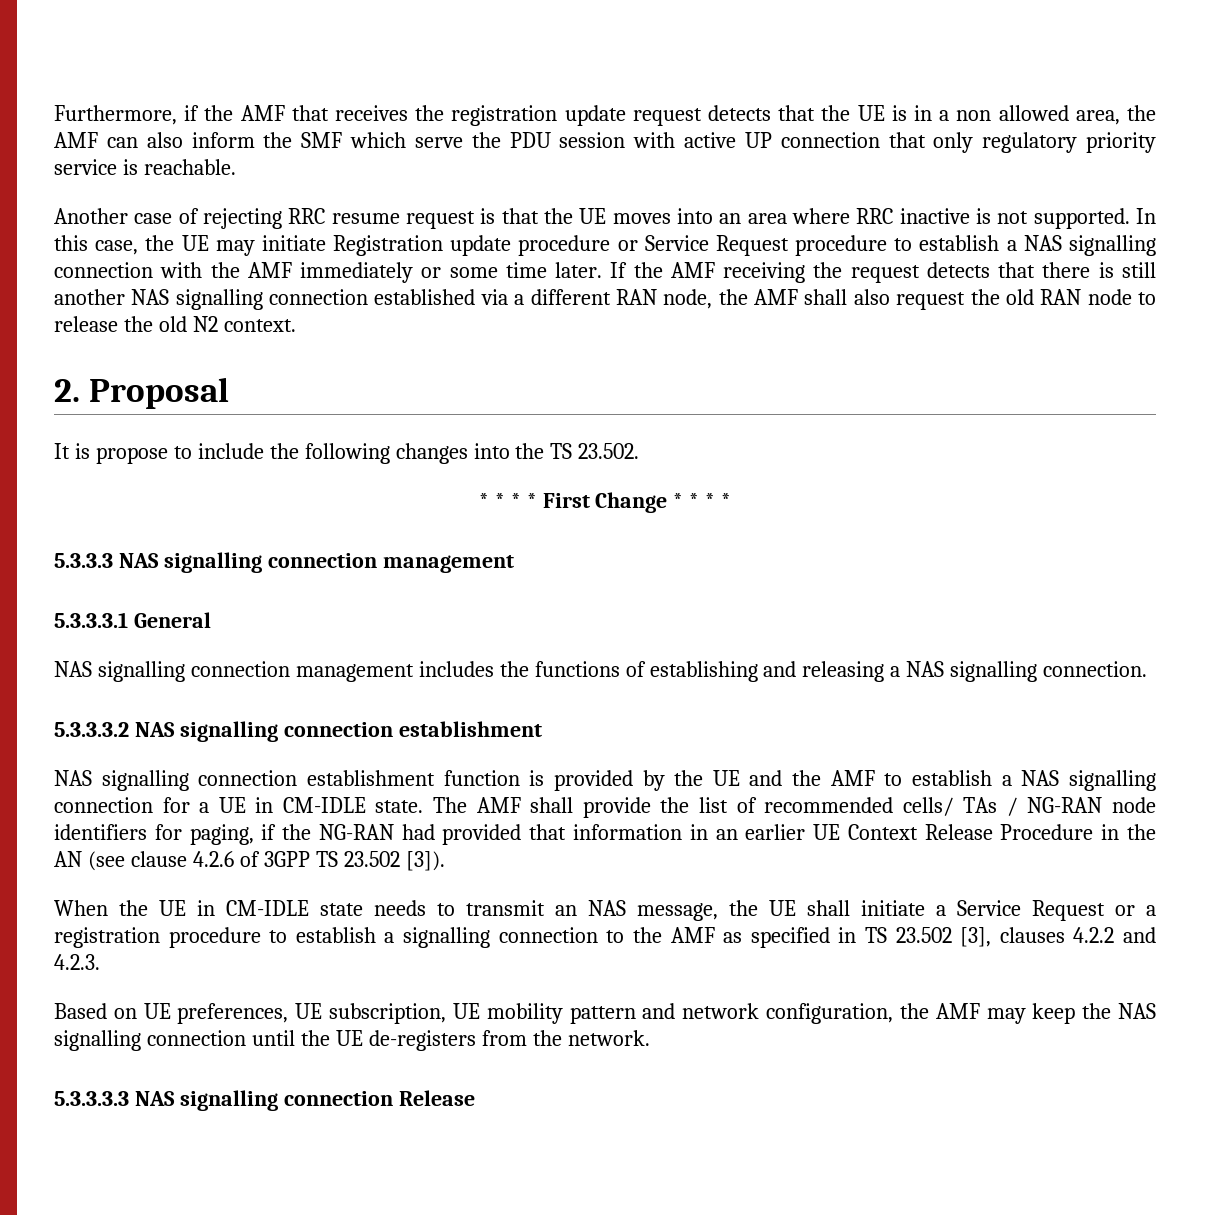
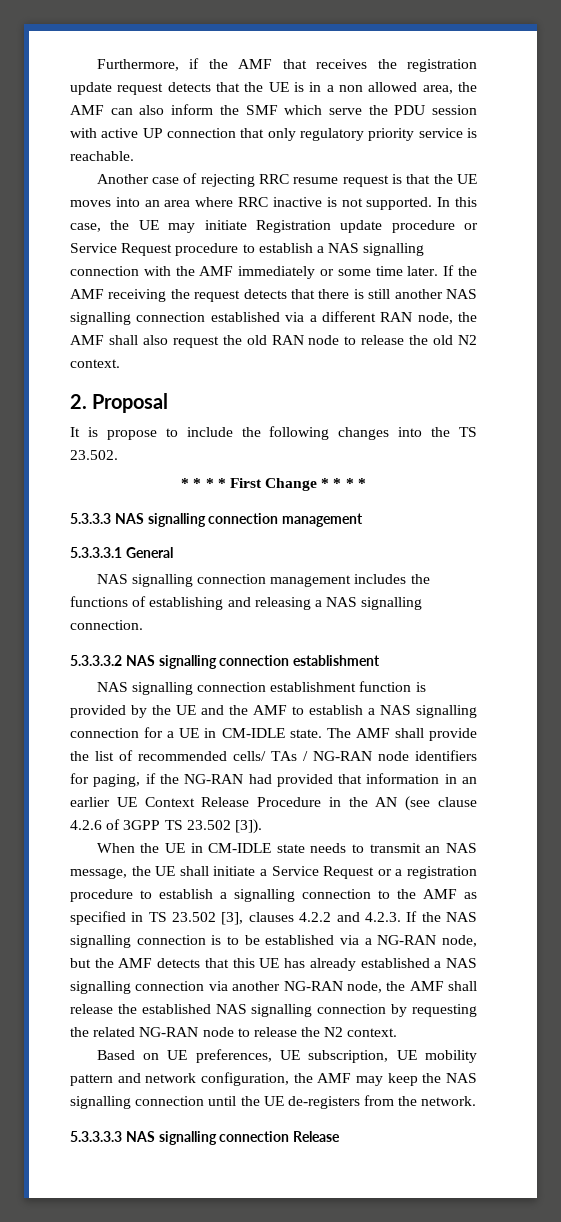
- When the UE in CM-IDLE state needs to transmit an NAS message, the UE shall initiate a Service Request or a registration procedure to establish a signalling connection to the AMF as specified in TS 23.502 [3], clauses 4.2.2 and 4.2.3.
+ When the UE in CM-IDLE state needs to transmit an NAS message, the UE shall initiate a Service Request or a registration procedure to establish a signalling connection to the AMF as specified in TS 23.502 [3], clauses 4.2.2 and 4.2.3. If the NAS signalling connection is to be established via a NG-RAN node, but the AMF detects that this UE has already established a NAS signalling connection via another NG-RAN node, the AMF shall release the established NAS signalling connection by requesting the related NG-RAN node to release the N2 context.

